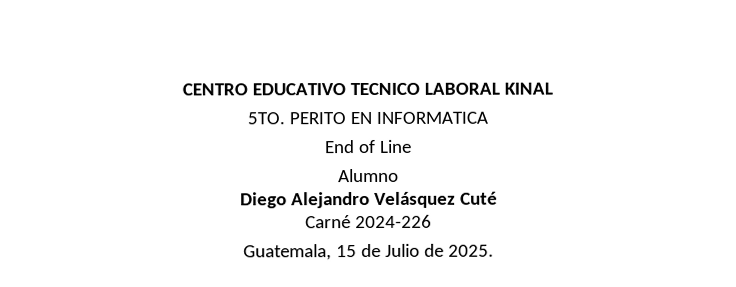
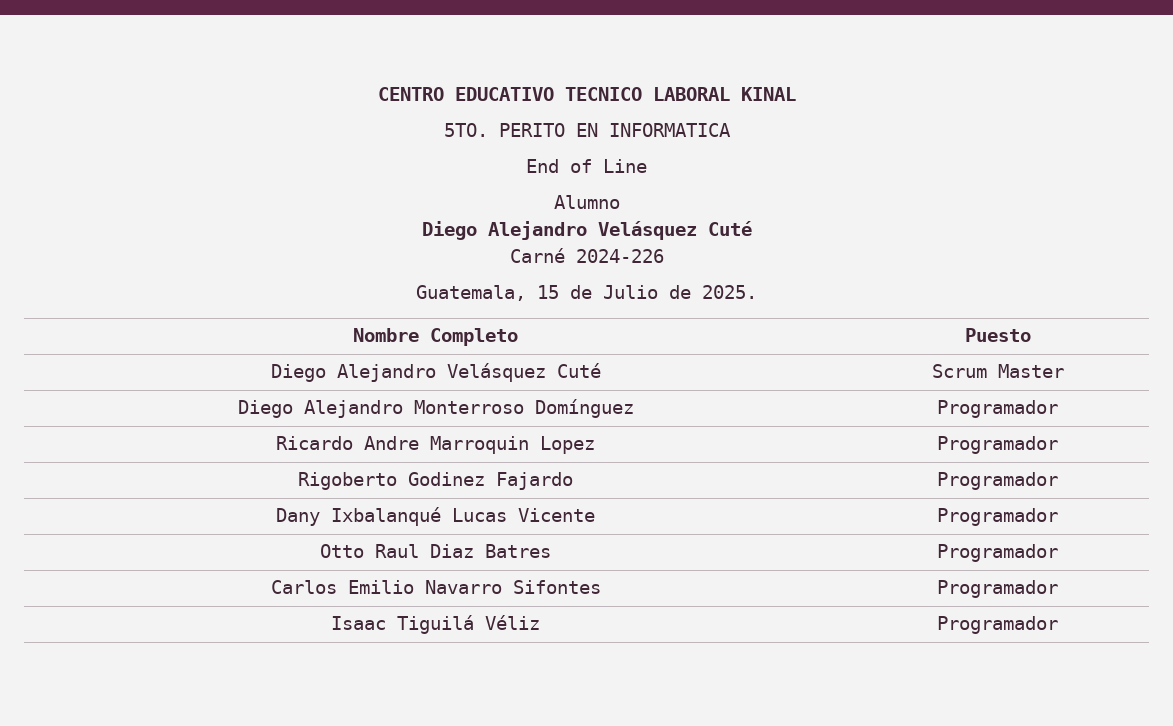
+ Nombre Completo | Puesto
+ Diego Alejandro Velásquez Cuté | Scrum Master
+ Diego Alejandro Monterroso Domínguez | Programador
+ Ricardo Andre Marroquin Lopez | Programador
+ Rigoberto Godinez Fajardo | Programador
+ Dany Ixbalanqué Lucas Vicente | Programador
+ Otto Raul Diaz Batres | Programador
+ Carlos Emilio Navarro Sifontes | Programador
+ Isaac Tiguilá Véliz | Programador

